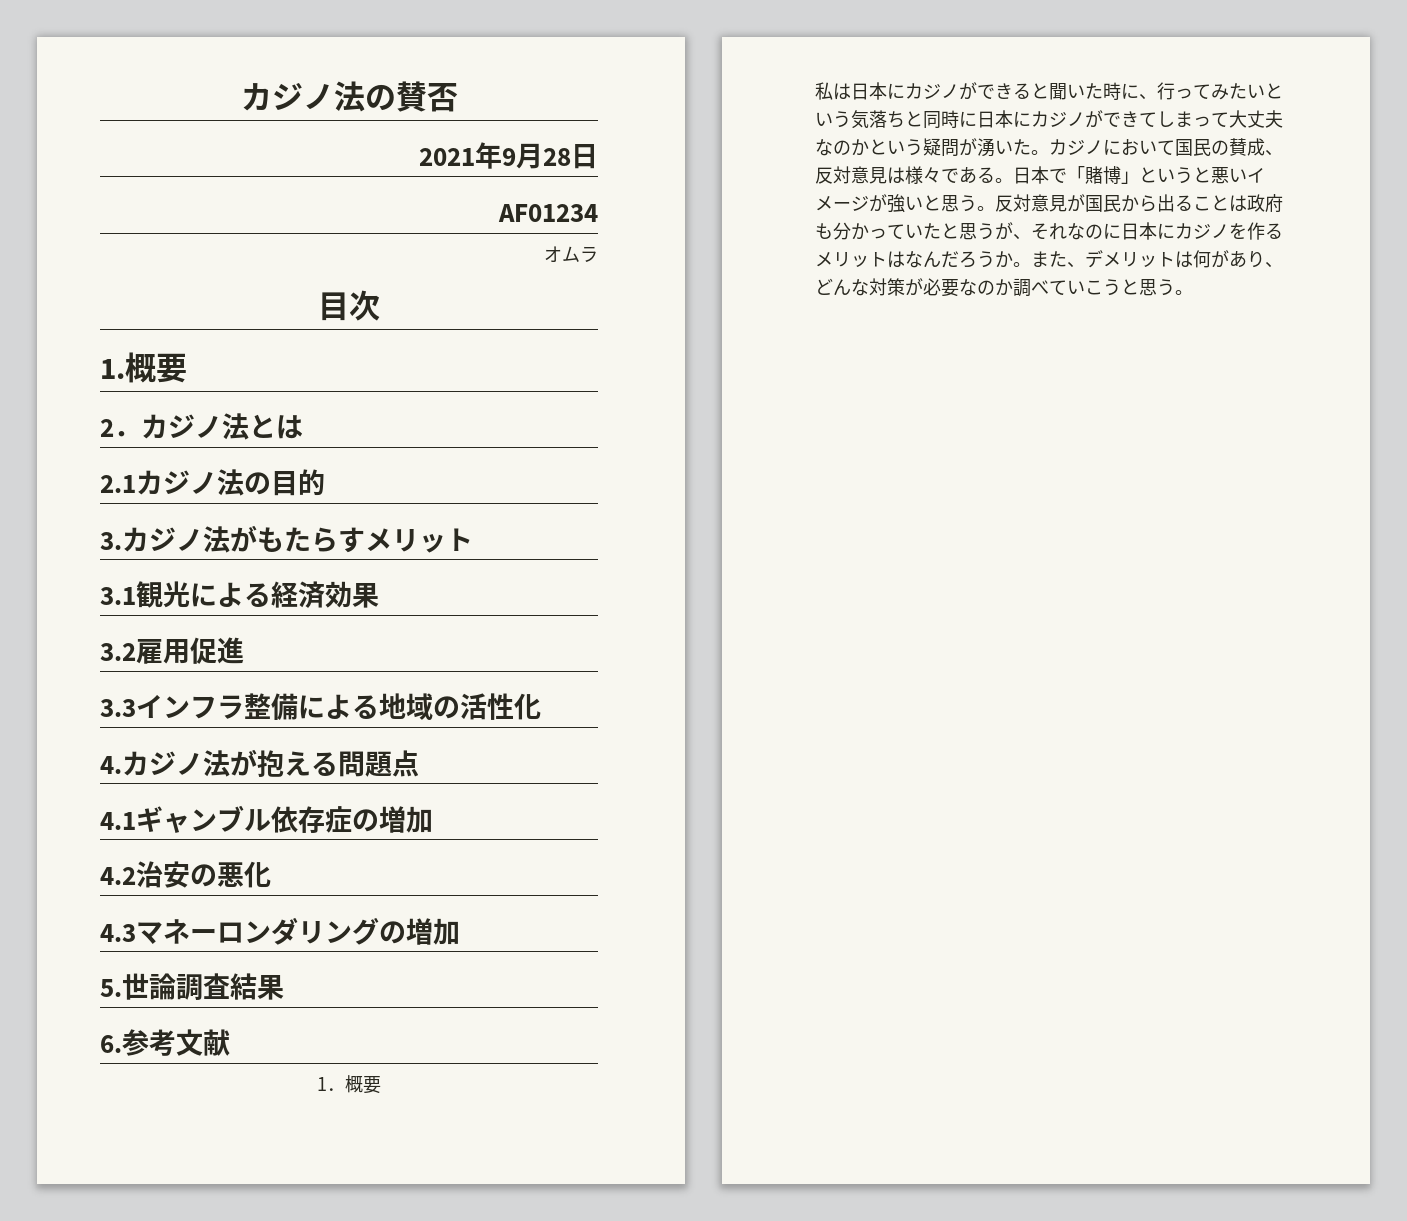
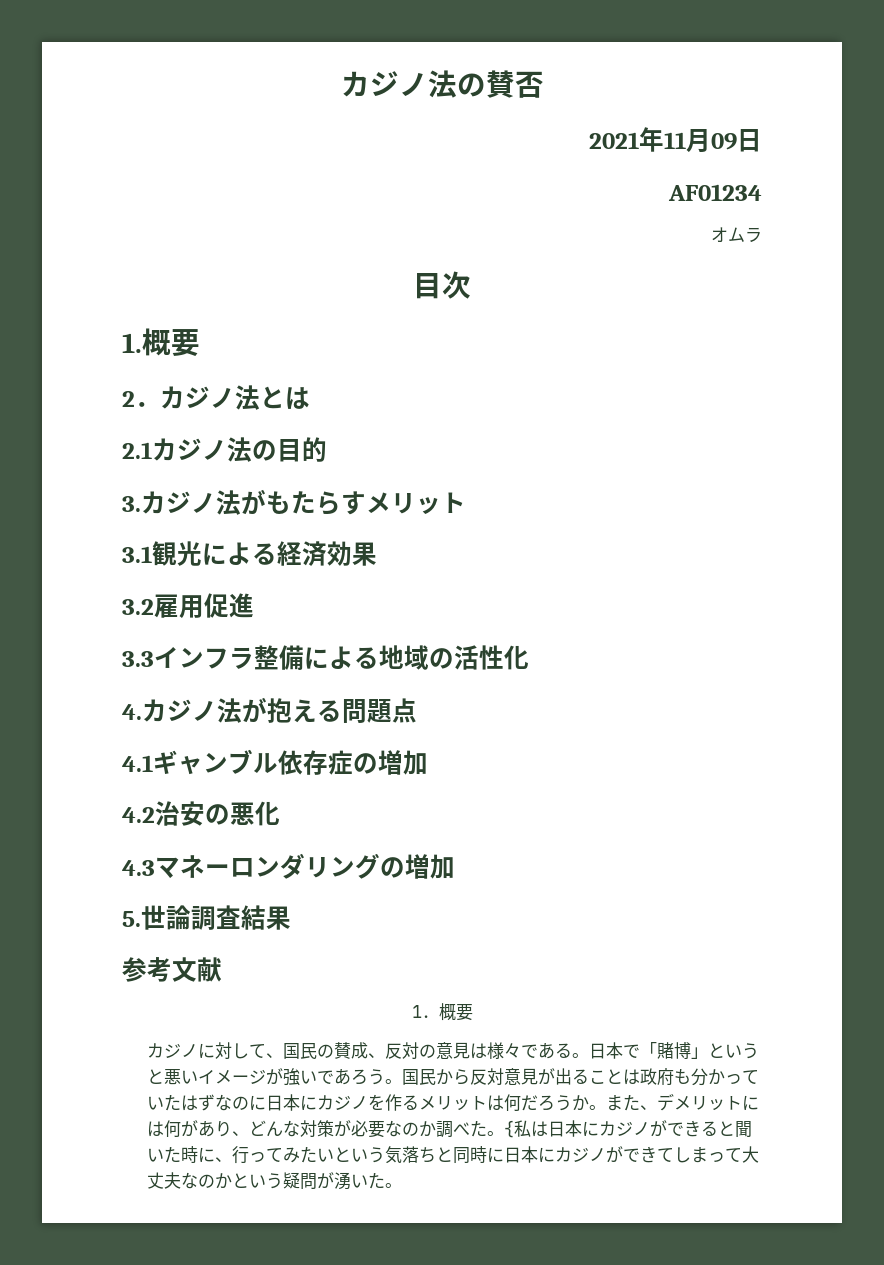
- 2021年9月28日
+ 2021年11月09日
- 6.参考文献
+ 参考文献
- 私は日本にカジノができると聞いた時に、行ってみたいという気落ちと同時に日本にカジノができてしまって大丈夫なのかという疑問が湧いた。カジノにおいて国民の賛成、反対意見は様々である。日本で「賭博」というと悪いイメージが強いと思う。反対意見が国民から出ることは政府も分かっていたと思うが、それなのに日本にカジノを作るメリットはなんだろうか。また、デメリットは何があり、どんな対策が必要なのか調べていこうと思う。
+ カジノに対して、国民の賛成、反対の意見は様々である。日本で「賭博」というと悪いイメージが強いであろう。国民から反対意見が出ることは政府も分かっていたはずなのに日本にカジノを作るメリットは何だろうか。また、デメリットには何があり、どんな対策が必要なのか調べた。｛私は日本にカジノができると聞いた時に、行ってみたいという気落ちと同時に日本にカジノができてしまって大丈夫なのかという疑問が湧いた。

